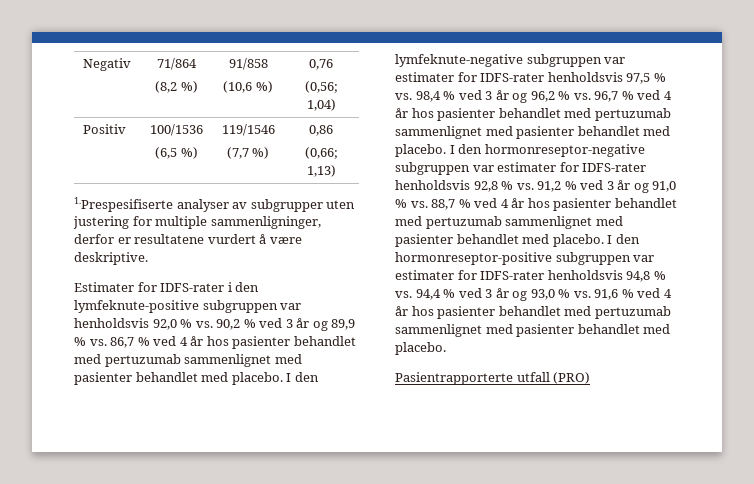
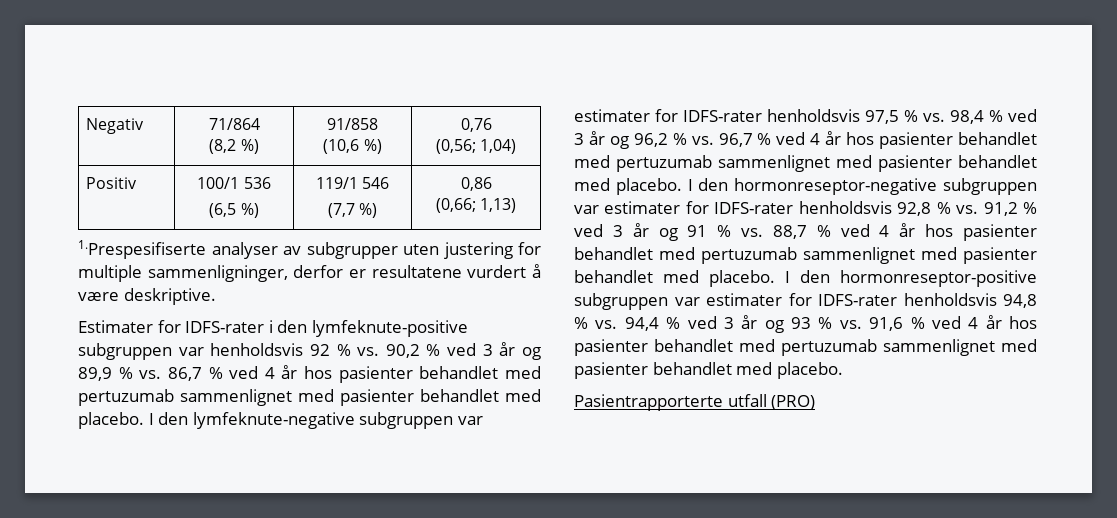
- Positiv | 100/1536
- (6,5 %) | 119/1546
+ Positiv | 100/1 536
+ (6,5 %) | 119/1 546
- Estimater for IDFS-rater i den lymfeknute-positive subgruppen var henholdsvis 92,0 % vs. 90,2 % ved 3 år og 89,9 % vs. 86,7 % ved 4 år hos pasienter behandlet med pertuzumab sammenlignet med pasienter behandlet med placebo.
+ Estimater for IDFS-rater i den lymfeknute-positive subgruppen var henholdsvis 92 % vs. 90,2 % ved 3 år og 89,9 % vs. 86,7 % ved 4 år hos pasienter behandlet med pertuzumab sammenlignet med pasienter behandlet med placebo.
- I den hormonreseptor-negative subgruppen var estimater for IDFS-rater henholdsvis 92,8 % vs. 91,2 % ved 3 år og 91,0 % vs. 88,7 % ved 4 år hos pasienter behandlet med pertuzumab sammenlignet med pasienter behandlet med placebo.
+ I den hormonreseptor-negative subgruppen var estimater for IDFS-rater henholdsvis 92,8 % vs. 91,2 % ved 3 år og 91 % vs. 88,7 % ved 4 år hos pasienter behandlet med pertuzumab sammenlignet med pasienter behandlet med placebo.
- I den hormonreseptor-positive subgruppen var estimater for IDFS-rater henholdsvis 94,8 % vs. 94,4 % ved 3 år og 93,0 % vs. 91,6 % ved 4 år hos pasienter behandlet med pertuzumab sammenlignet med pasienter behandlet med placebo.
+ I den hormonreseptor-positive subgruppen var estimater for IDFS-rater henholdsvis 94,8 % vs. 94,4 % ved 3 år og 93 % vs. 91,6 % ved 4 år hos pasienter behandlet med pertuzumab sammenlignet med pasienter behandlet med placebo.

